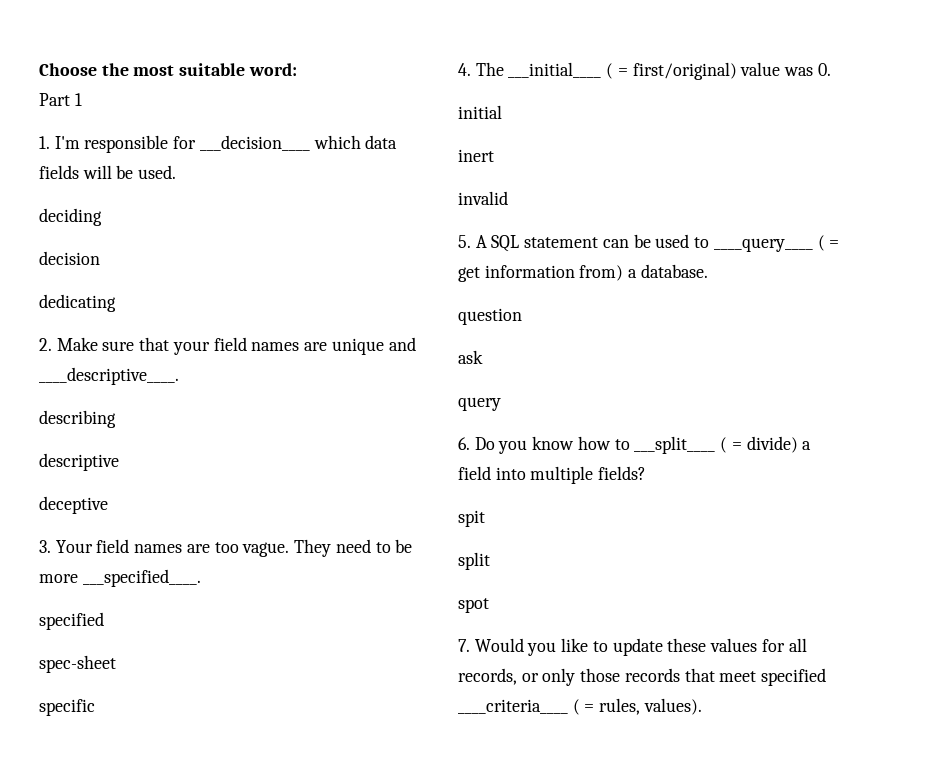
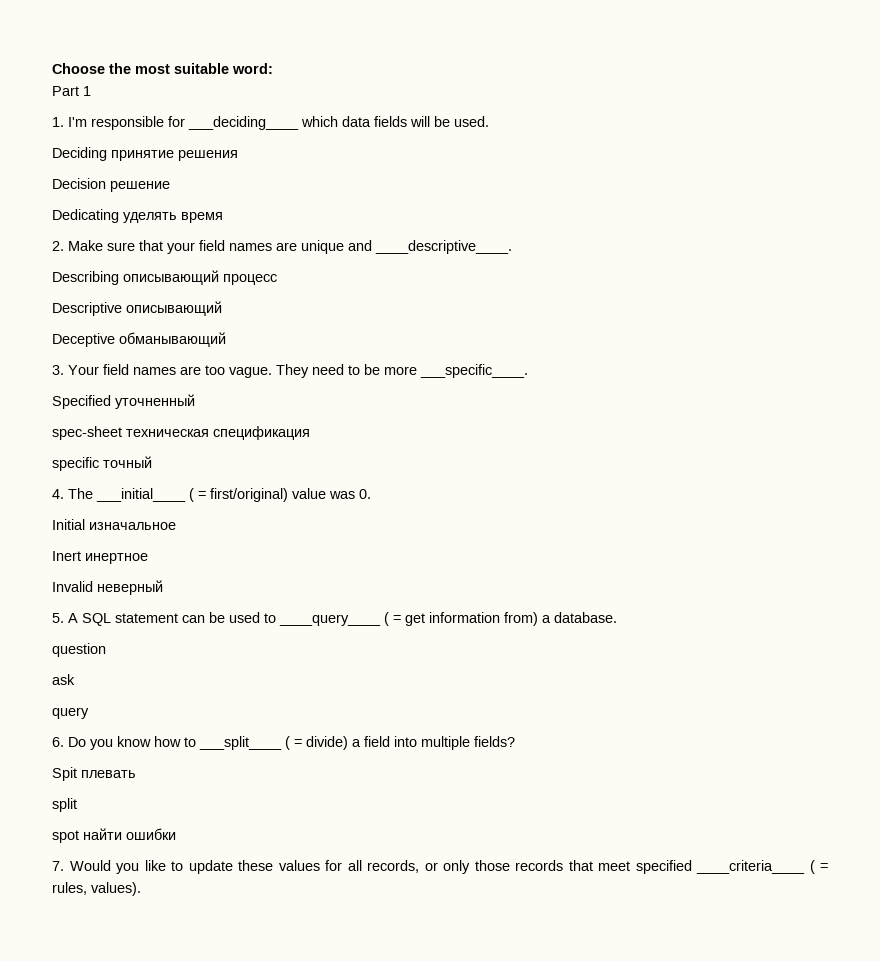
- 1. I'm responsible for ___decision____ which data fields will be used.
+ 1. I'm responsible for ___deciding____ which data fields will be used.
- deciding
- decision
- dedicating
+ Deciding принятие решения
+ Decision решение
+ Dedicating уделять время
- describing
- descriptive
- deceptive
+ Describing описывающий процесс
+ Descriptive описывающий
+ Deceptive обманывающий
- They need to be more ___specified____.
- specified
+ They need to be more ___specific____.
+ Specified уточненный
- spec-sheet
+ spec-sheet техническая спецификация
- specific
+ specific точный
- initial
- inert
- invalid
+ Initial изначальное
+ Inert инертное
+ Invalid неверный
- spit
+ Spit плевать
- spot
+ spot найти ошибки

